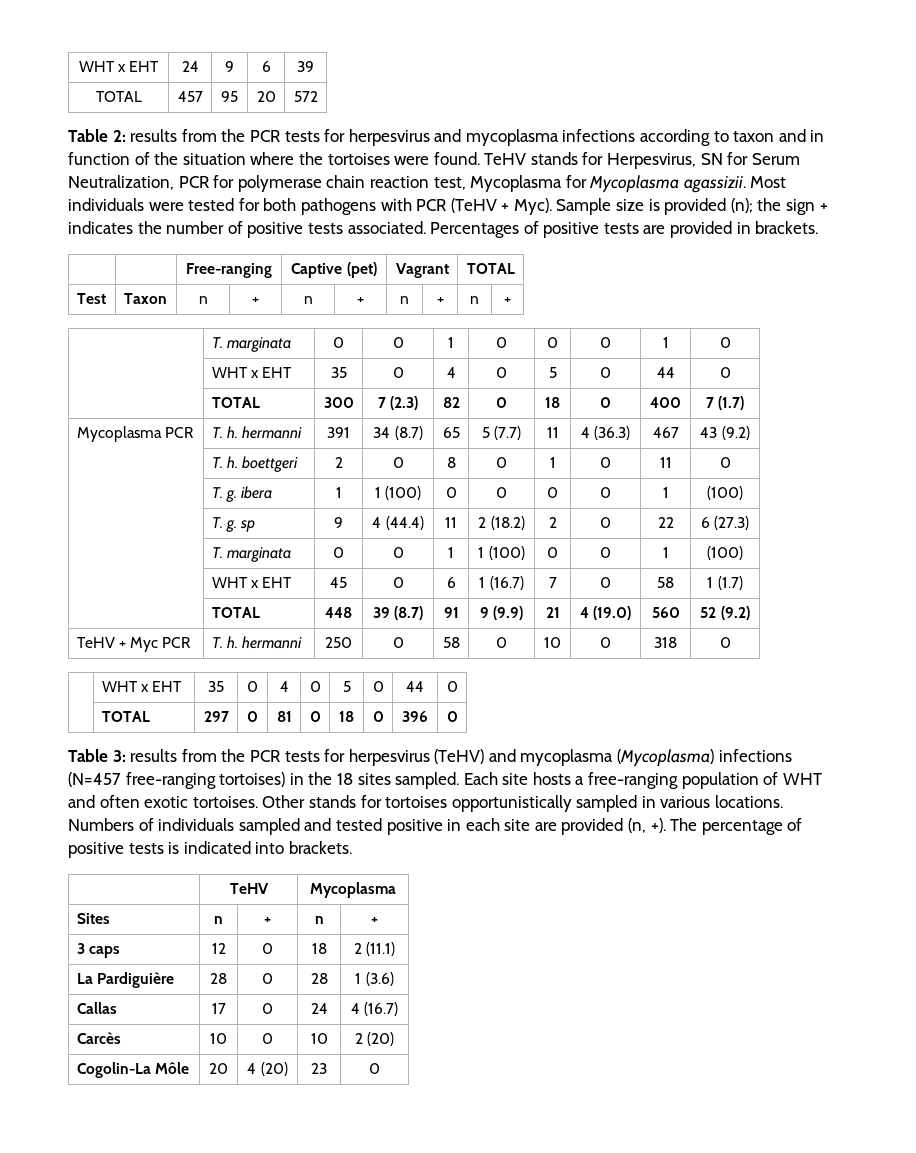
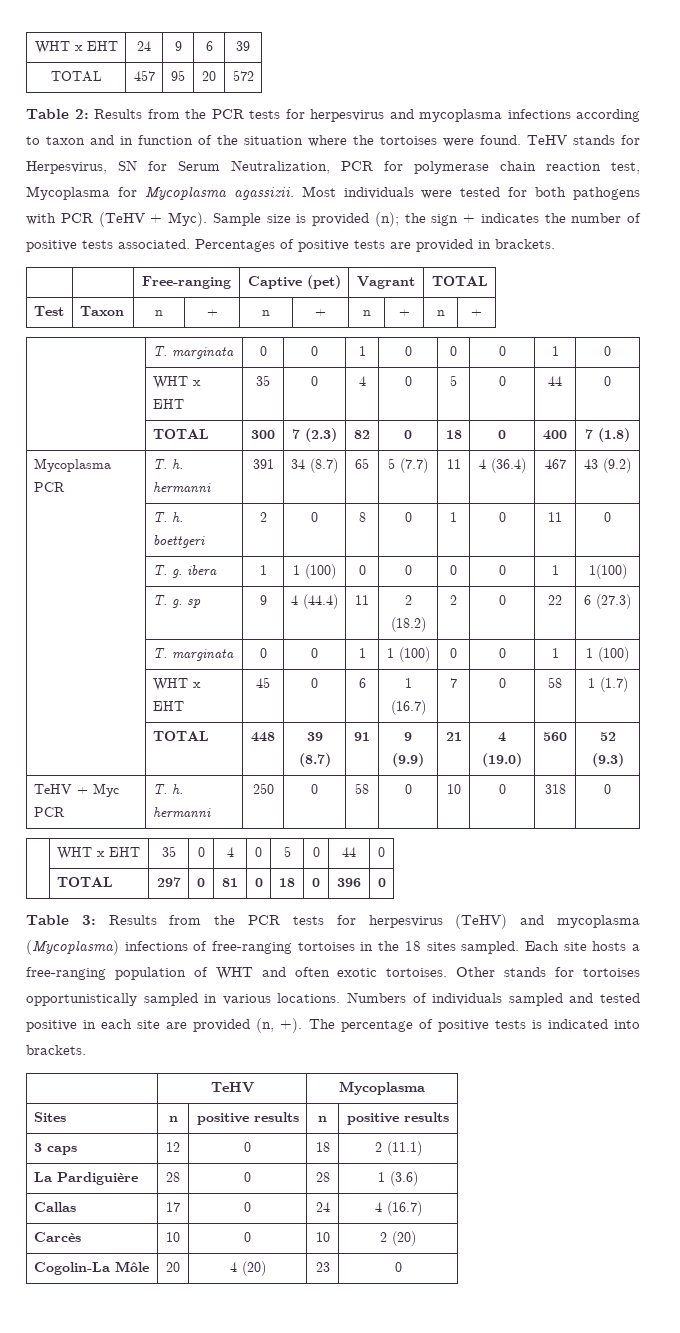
- Table 2: results from the PCR tests for herpesvirus and mycoplasma infections according to taxon and in function of the situation where the tortoises were found.
+ Table 2: Results from the PCR tests for herpesvirus and mycoplasma infections according to taxon and in function of the situation where the tortoises were found.
- | TOTAL | 300 | 7 (2.3) | 82 | 0 | 18 | 0 | 400 | 7 (1.7)
+ | TOTAL | 300 | 7 (2.3) | 82 | 0 | 18 | 0 | 400 | 7 (1.8)
- Mycoplasma PCR | T. h. hermanni | 391 | 34 (8.7) | 65 | 5 (7.7) | 11 | 4 (36.3) | 467 | 43 (9.2)
+ Mycoplasma PCR | T. h. hermanni | 391 | 34 (8.7) | 65 | 5 (7.7) | 11 | 4 (36.4) | 467 | 43 (9.2)
- | T. g. ibera | 1 | 1 (100) | 0 | 0 | 0 | 0 | 1 | (100)
+ | T. g. ibera | 1 | 1 (100) | 0 | 0 | 0 | 0 | 1 | 1(100)
- | T. marginata | 0 | 0 | 1 | 1 (100) | 0 | 0 | 1 | (100)
+ | T. marginata | 0 | 0 | 1 | 1 (100) | 0 | 0 | 1 | 1 (100)
- | TOTAL | 448 | 39 (8.7) | 91 | 9 (9.9) | 21 | 4 (19.0) | 560 | 52 (9.2)
+ | TOTAL | 448 | 39 (8.7) | 91 | 9 (9.9) | 21 | 4 (19.0) | 560 | 52 (9.3)
- Table 3: results from the PCR tests for herpesvirus (TeHV) and mycoplasma (Mycoplasma) infections (N=457 free-ranging tortoises) in the 18 sites sampled.
+ Table 3: Results from the PCR tests for herpesvirus (TeHV) and mycoplasma (Mycoplasma) infections of free-ranging tortoises in the 18 sites sampled.
- Sites | n | + | n | +
+ Sites | n | positive results | n | positive results

